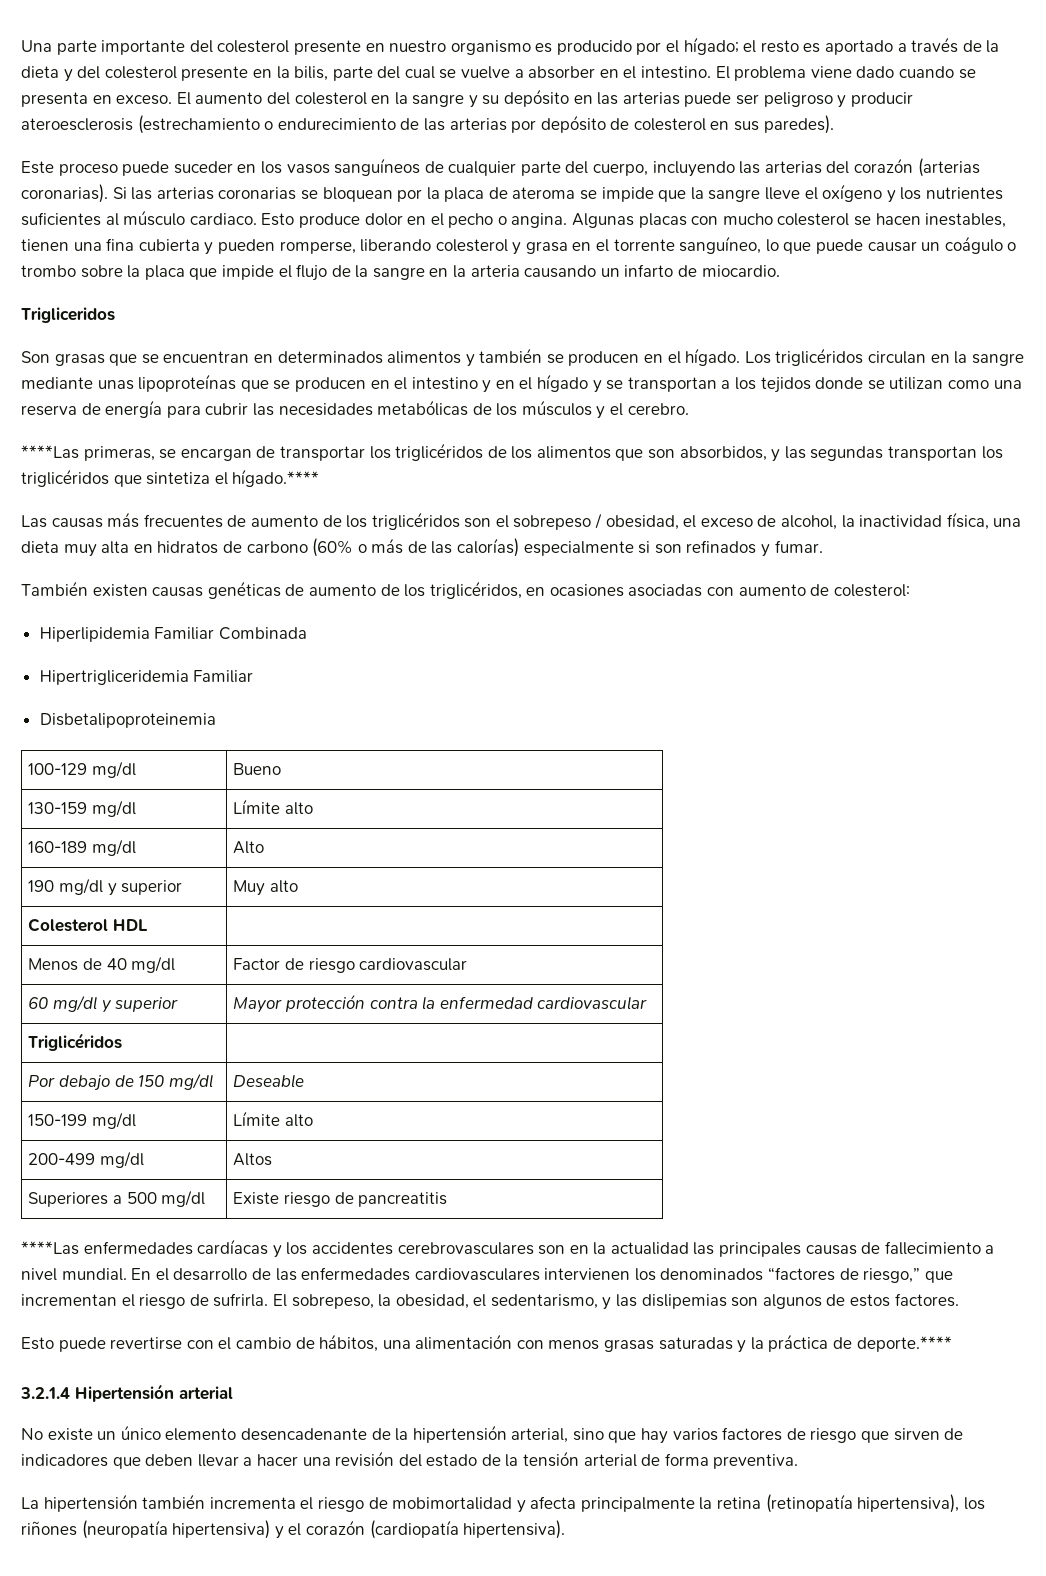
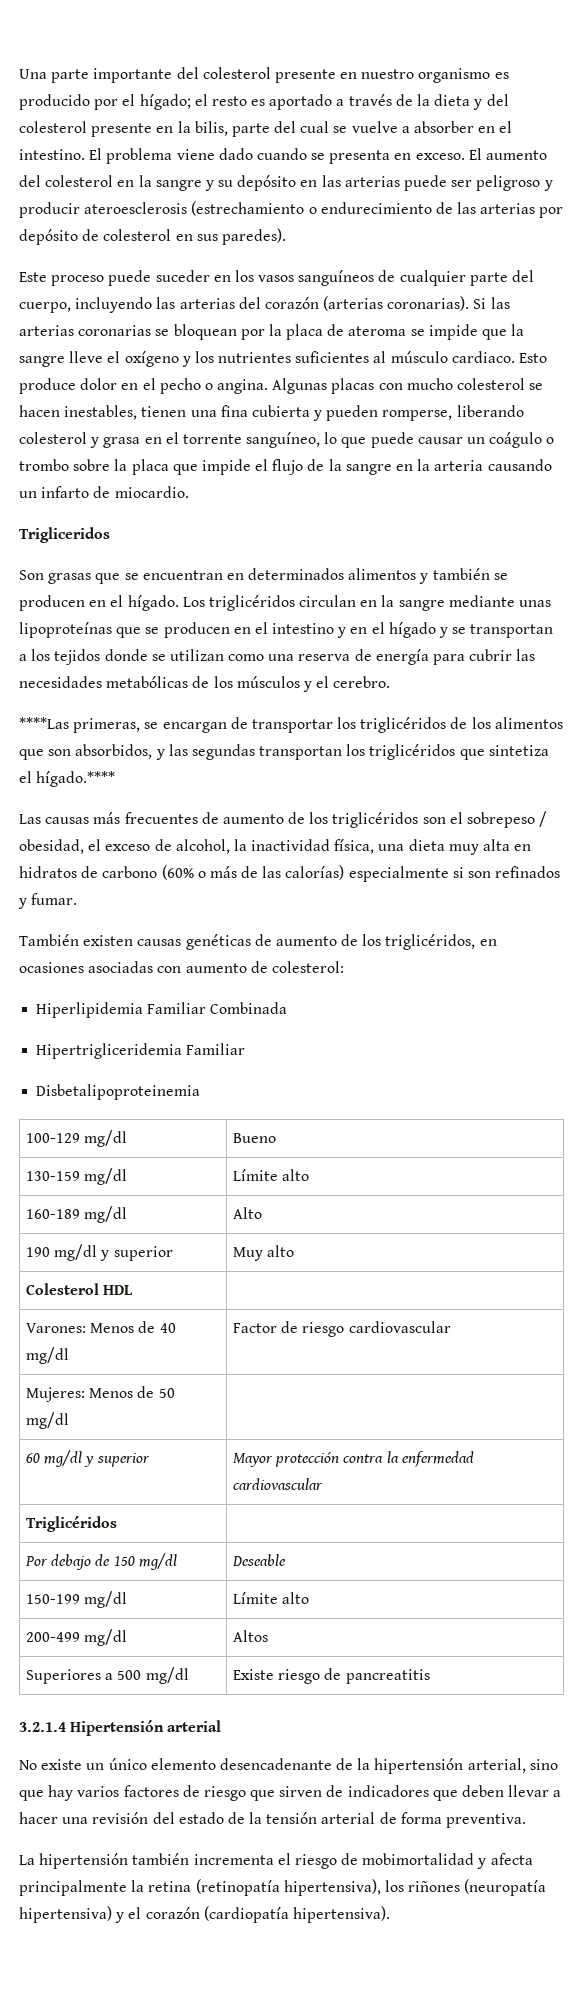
- Menos de 40 mg/dl | Factor de riesgo cardiovascular
+ Varones: Menos de 40 mg/dl | Factor de riesgo cardiovascular
+ Mujeres: Menos de 50 mg/dl |
- ****Las enfermedades cardíacas y los accidentes cerebrovasculares son en la actualidad las principales causas de fallecimiento a nivel mundial. En el desarrollo de las enfermedades cardiovasculares intervienen los denominados “factores de riesgo,” que incrementan el riesgo de sufrirla. El sobrepeso, la obesidad, el sedentarismo, y las dislipemias son algunos de estos factores.
- Esto puede revertirse con el cambio de hábitos, una alimentación con menos grasas saturadas y la práctica de deporte.****

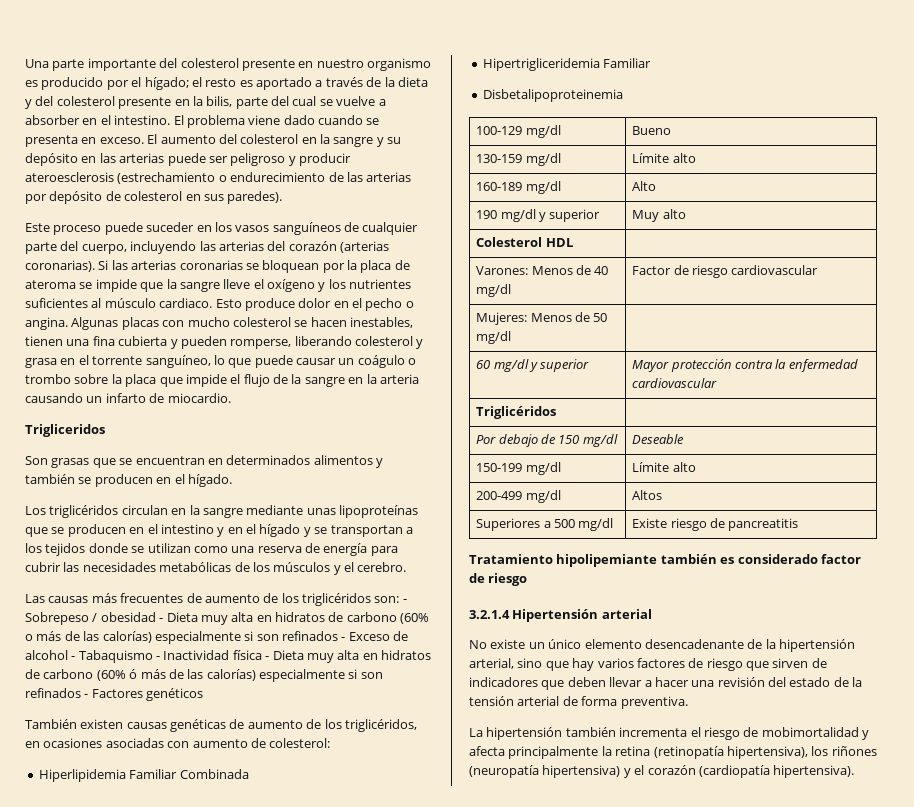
- Son grasas que se encuentran en determinados alimentos y también se producen en el hígado. Los triglicéridos circulan en la sangre mediante unas lipoproteínas que se producen en el intestino y en el hígado y se transportan a los tejidos donde se utilizan como una reserva de energía para cubrir las necesidades metabólicas de los músculos y el cerebro.
+ Son grasas que se encuentran en determinados alimentos y también se producen en el hígado.
+ Los triglicéridos circulan en la sangre mediante unas lipoproteínas que se producen en el intestino y en el hígado y se transportan a los tejidos donde se utilizan como una reserva de energía para cubrir las necesidades metabólicas de los músculos y el cerebro.
- ****Las primeras, se encargan de transportar los triglicéridos de los alimentos que son absorbidos, y las segundas transportan los triglicéridos que sintetiza el hígado.****
- Las causas más frecuentes de aumento de los triglicéridos son el sobrepeso / obesidad, el exceso de alcohol, la inactividad física, una dieta muy alta en hidratos de carbono (60% o más de las calorías) especialmente si son refinados y fumar.
+ Las causas más frecuentes de aumento de los triglicéridos son: - Sobrepeso / obesidad - Dieta muy alta en hidratos de carbono (60% o más de las calorías) especialmente si son refinados - Exceso de alcohol - Tabaquismo - Inactividad física - Dieta muy alta en hidratos de carbono (60% ó más de las calorías) especialmente si son refinados - Factores genéticos
+ Tratamiento hipolipemiante también es considerado factor de riesgo

